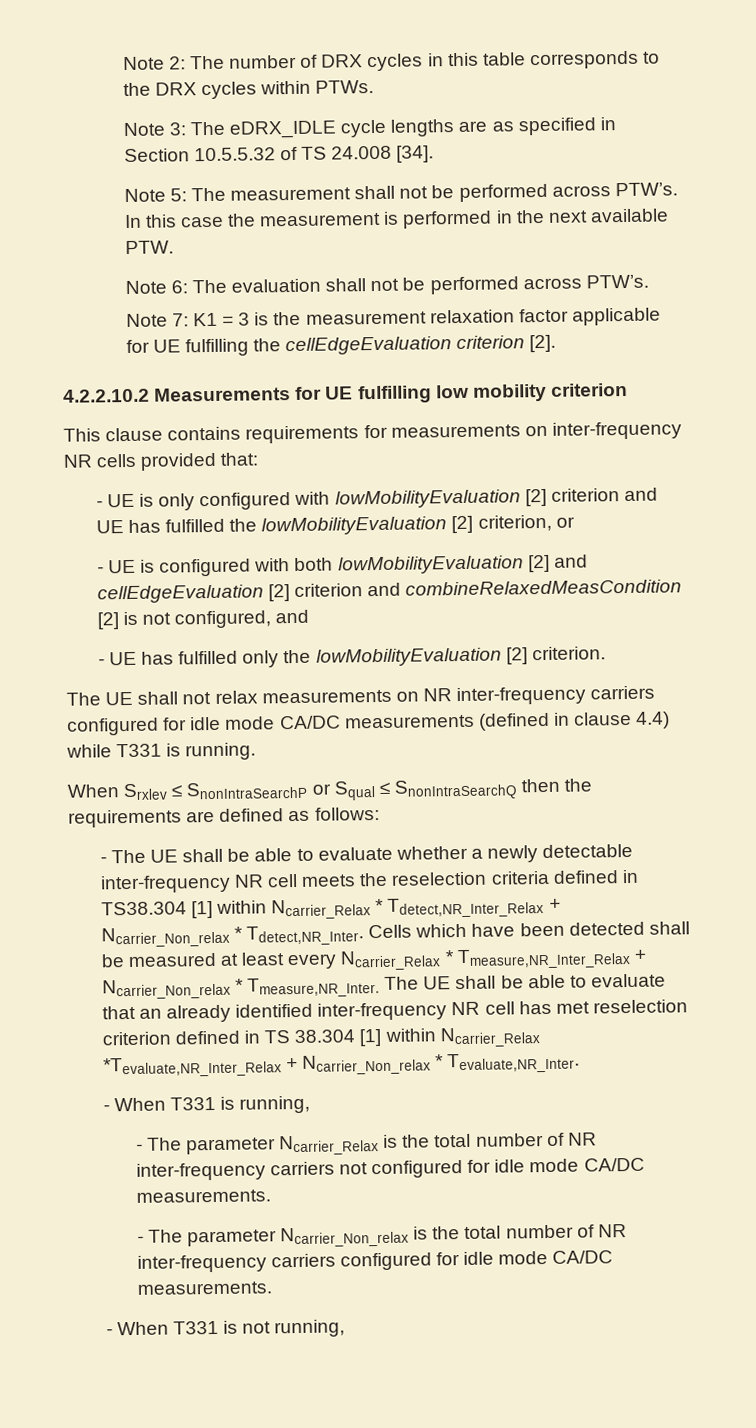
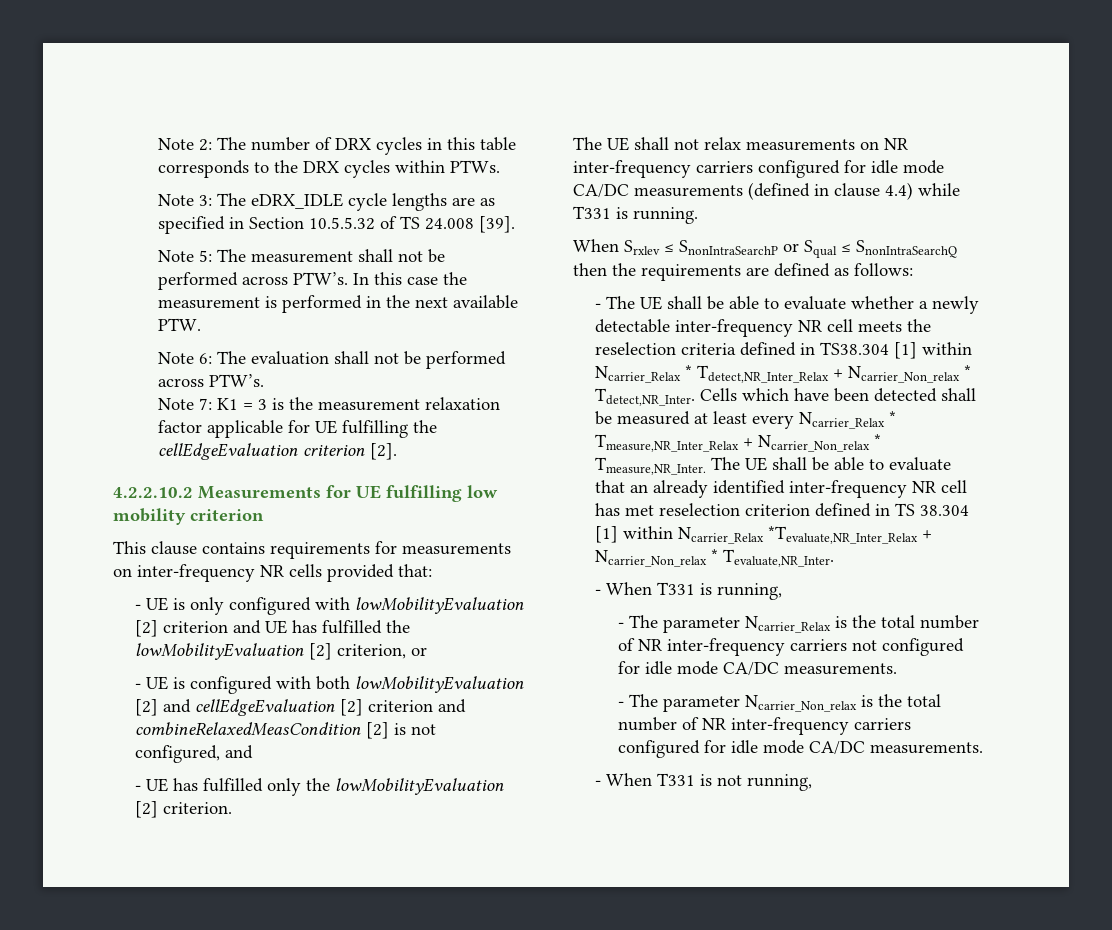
- Note 3: The eDRX_IDLE cycle lengths are as specified in Section 10.5.5.32 of TS 24.008 [34].
+ Note 3: The eDRX_IDLE cycle lengths are as specified in Section 10.5.5.32 of TS 24.008 [39].

